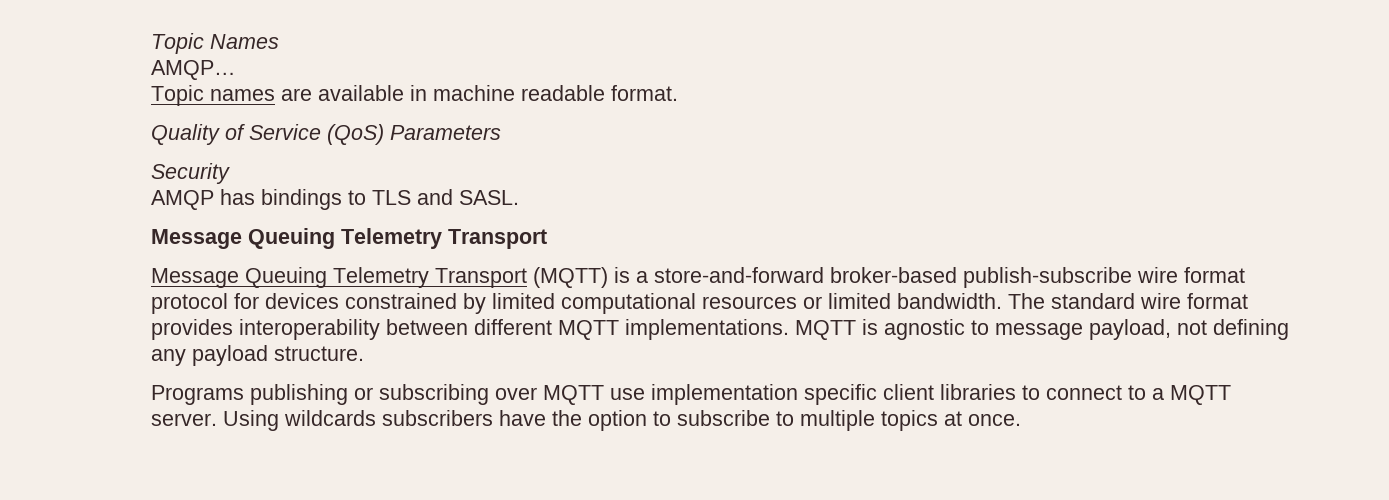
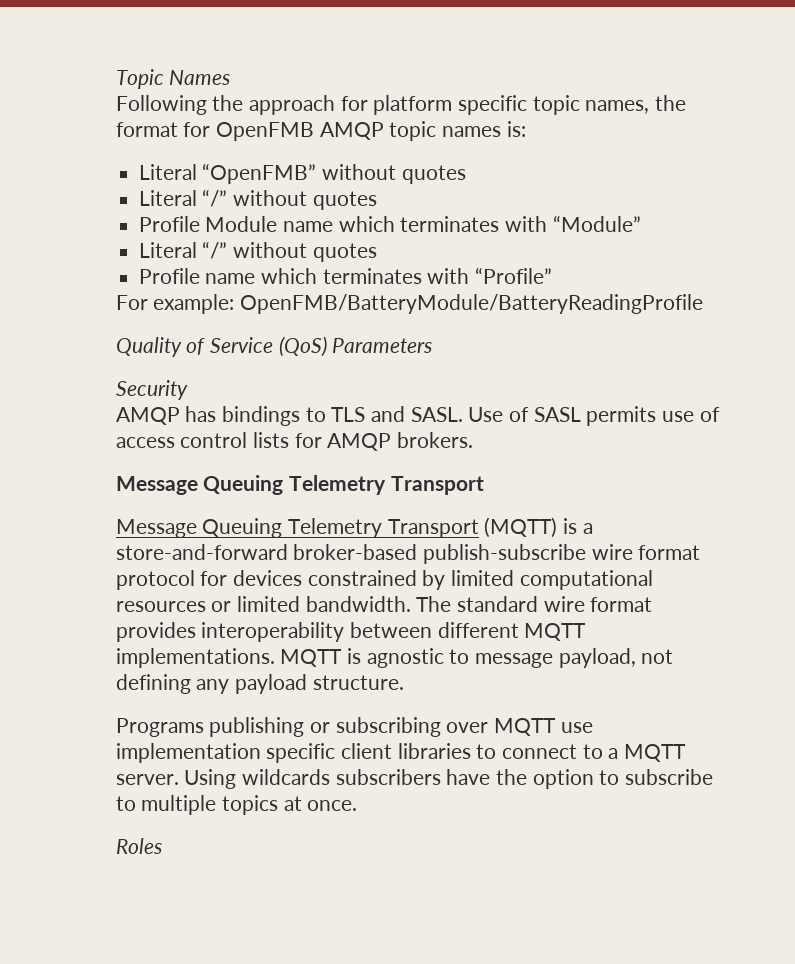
- AMQP…
- Topic names are available in machine readable format.
+ Following the approach for platform specific topic names, the format for OpenFMB AMQP topic names is:
+ Literal “OpenFMB” without quotes
+ Literal “/” without quotes
+ Profile Module name which terminates with “Module”
+ Literal “/” without quotes
+ Profile name which terminates with “Profile”
+ For example: OpenFMB/BatteryModule/BatteryReadingProfile
+ Use of SASL permits use of access control lists for AMQP brokers.
+ Roles

